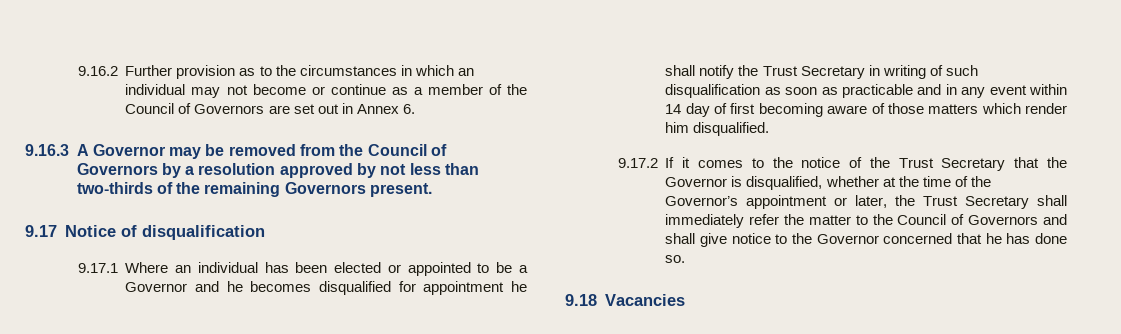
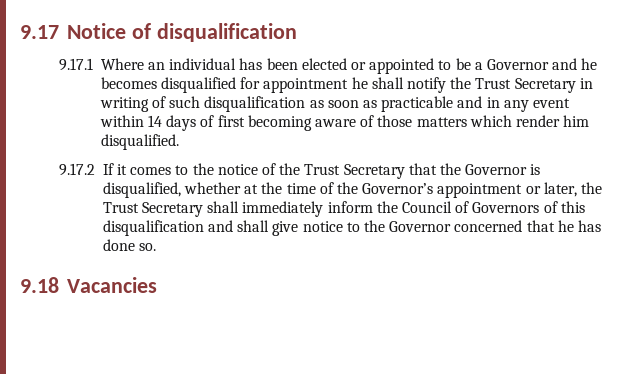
- 9.16.2 Further provision as to the circumstances in which an individual may not become or continue as a member of the Council of Governors are set out in Annex 6.
- 9.16.3 A Governor may be removed from the Council of Governors by a resolution approved by not less than two-thirds of the remaining Governors present.
- 9.17.1 Where an individual has been elected or appointed to be a Governor and he becomes disqualified for appointment he shall notify the Trust Secretary in writing of such disqualification as soon as practicable and in any event within 14 day of first becoming aware of those matters which render him disqualified.
+ 9.17.1 Where an individual has been elected or appointed to be a Governor and he becomes disqualified for appointment he shall notify the Trust Secretary in writing of such disqualification as soon as practicable and in any event within 14 days of first becoming aware of those matters which render him disqualified.
- 9.17.2 If it comes to the notice of the Trust Secretary that the Governor is disqualified, whether at the time of the Governor’s appointment or later, the Trust Secretary shall immediately refer the matter to the Council of Governors and shall give notice to the Governor concerned that he has done so.
+ 9.17.2 If it comes to the notice of the Trust Secretary that the Governor is disqualified, whether at the time of the Governor’s appointment or later, the Trust Secretary shall immediately inform the Council of Governors of this disqualification and shall give notice to the Governor concerned that he has done so.

